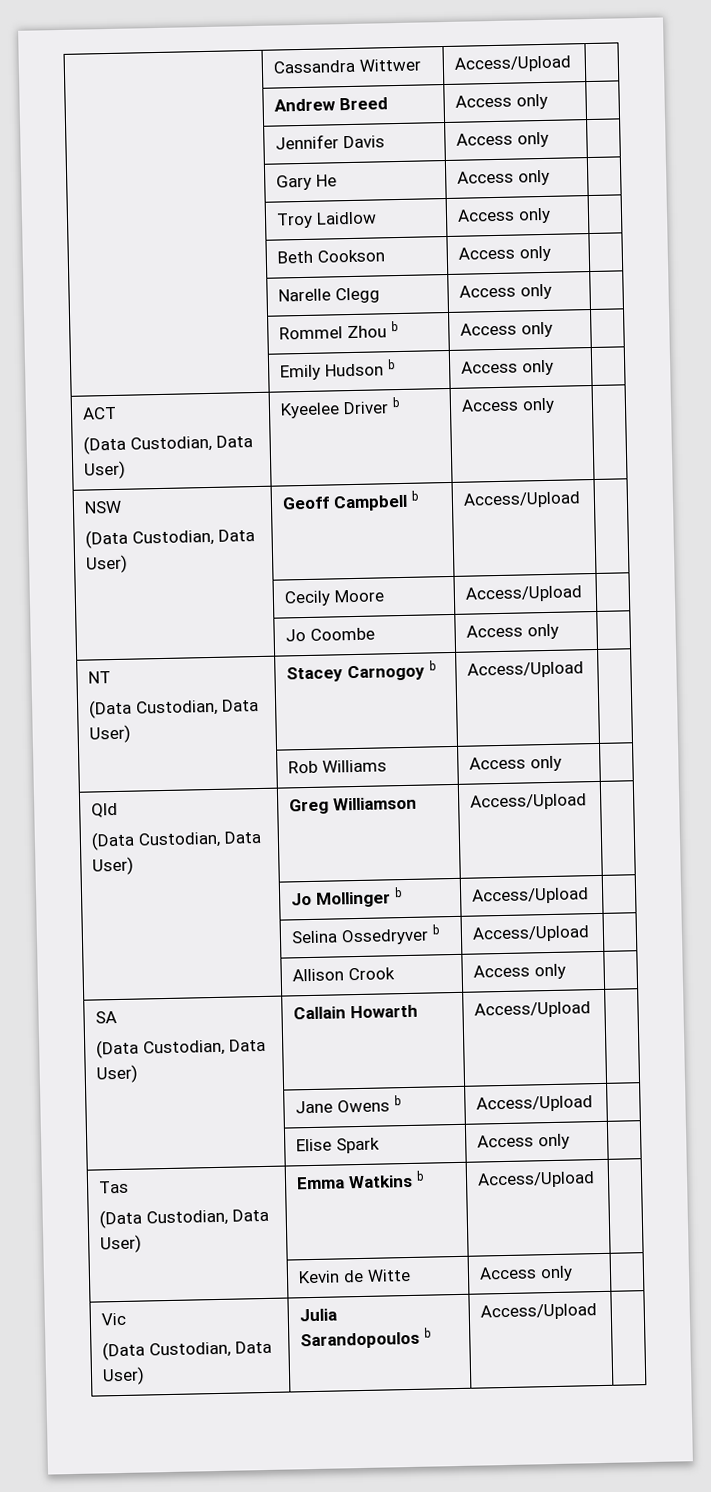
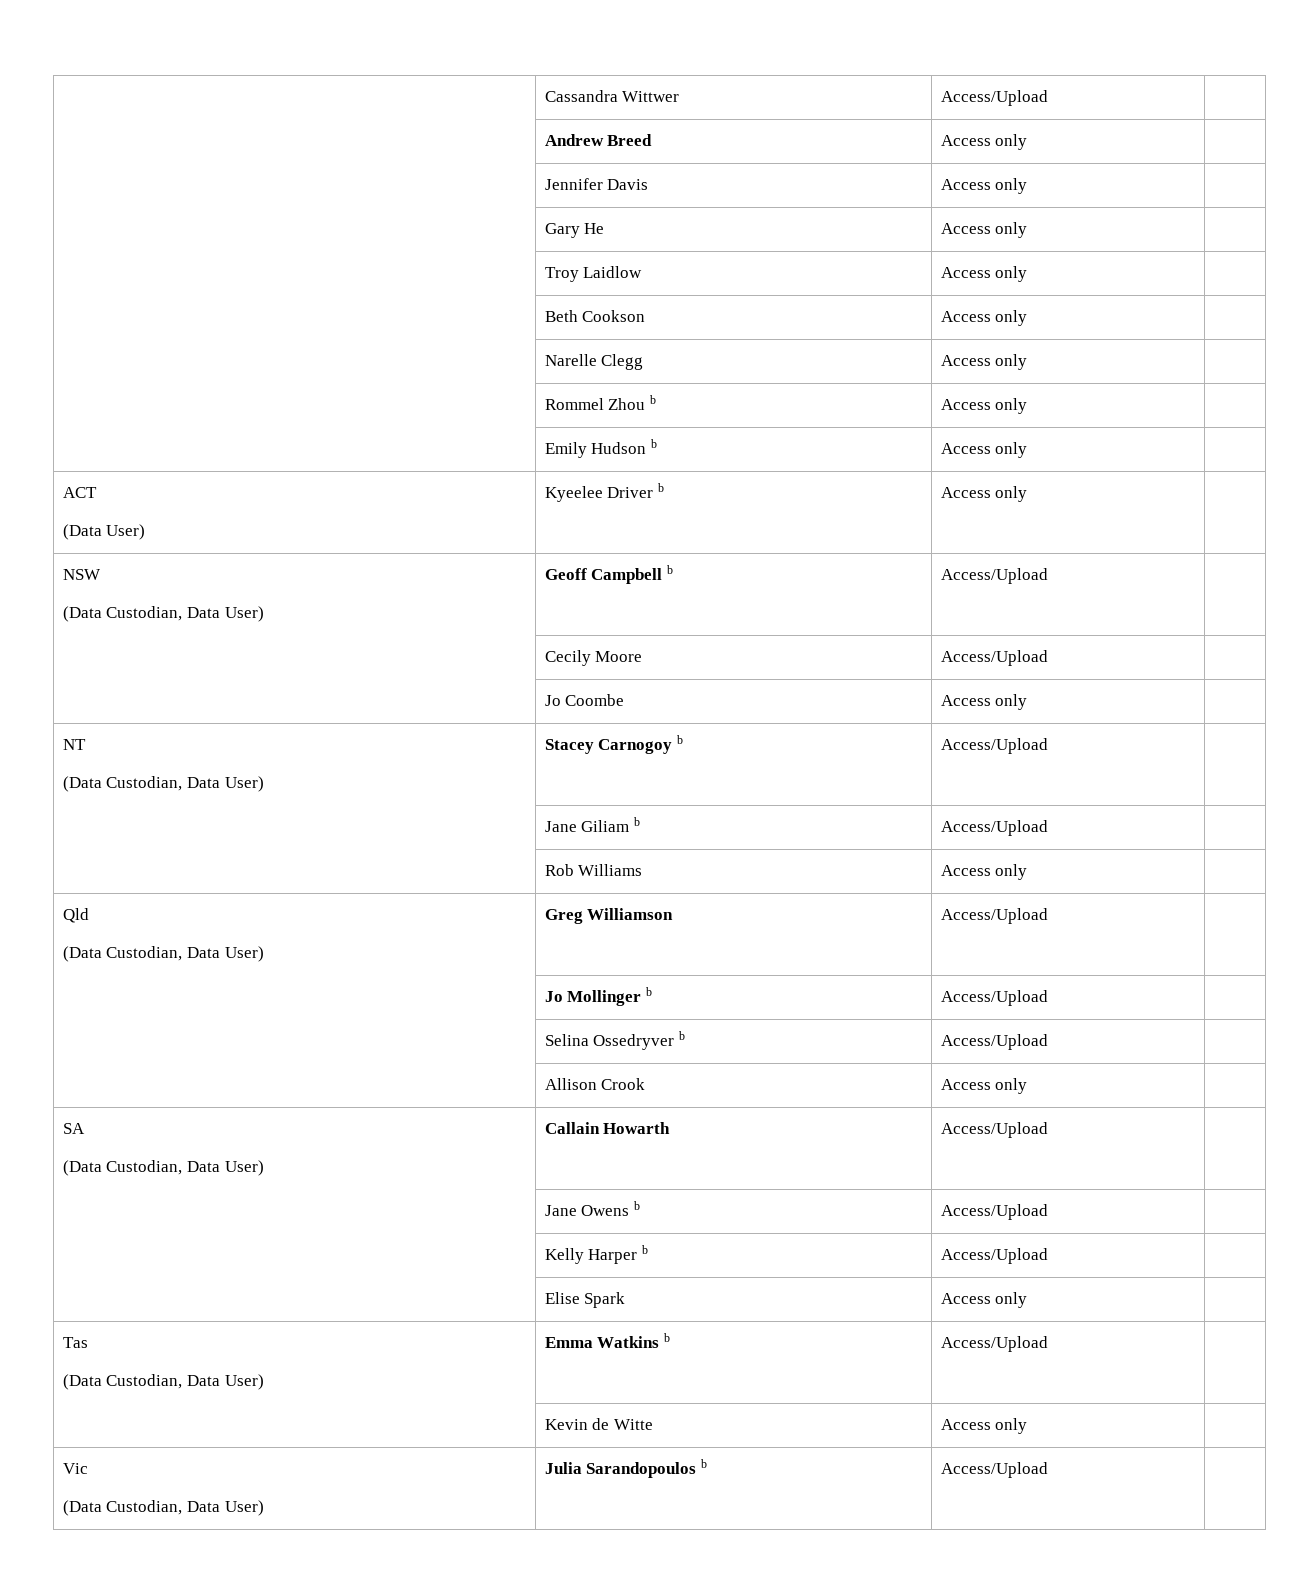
  ACT
- (Data Custodian, Data User) | Kyeelee Driver b | Access only |
+ (Data User) | Kyeelee Driver b | Access only |
+ | Jane Giliam b | Access/Upload |
+ | Kelly Harper b | Access/Upload |

